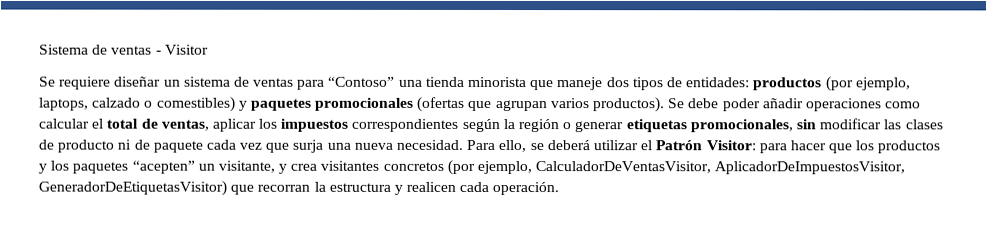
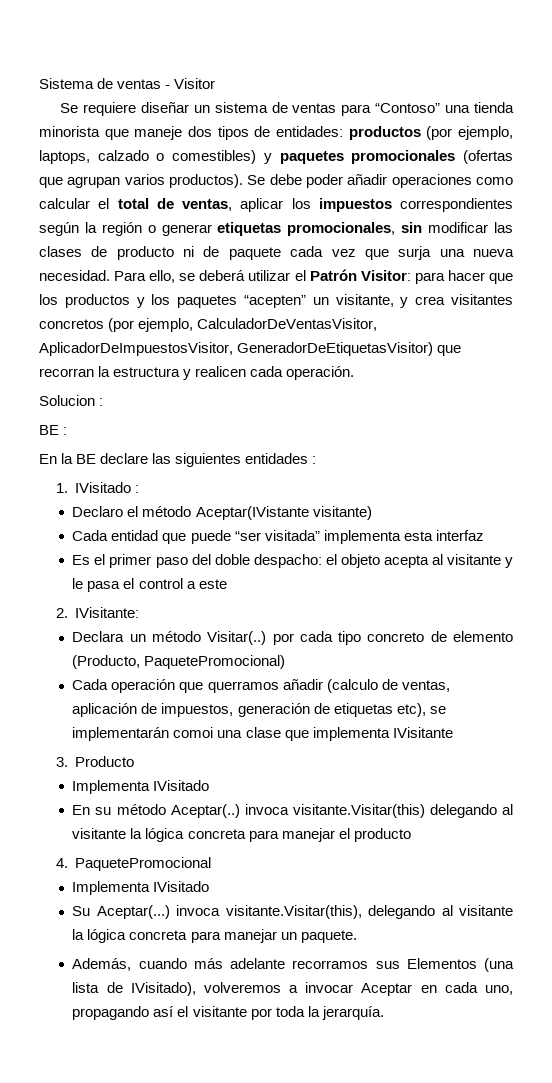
+ Solucion :
+ BE :
+ En la BE declare las siguientes entidades :
+ 1. IVisitado :
+ Declaro el método Aceptar(IVistante visitante)
+ Cada entidad que puede “ser visitada” implementa esta interfaz
+ Es el primer paso del doble despacho: el objeto acepta al visitante y le pasa el control a este
+ 2. IVisitante:
+ Declara un método Visitar(..) por cada tipo concreto de elemento (Producto, PaquetePromocional)
+ Cada operación que querramos añadir (calculo de ventas, aplicación de impuestos, generación de etiquetas etc), se implementarán comoi una clase que implementa IVisitante
+ 3. Producto
+ Implementa IVisitado
+ En su método Aceptar(..) invoca visitante.Visitar(this) delegando al visitante la lógica concreta para manejar el producto
+ 4. PaquetePromocional
+ Implementa IVisitado
+ Su Aceptar(...) invoca visitante.Visitar(this), delegando al visitante la lógica concreta para manejar un paquete.
+ Además, cuando más adelante recorramos sus Elementos (una lista de IVisitado), volveremos a invocar Aceptar en cada uno, propagando así el visitante por toda la jerarquía.

